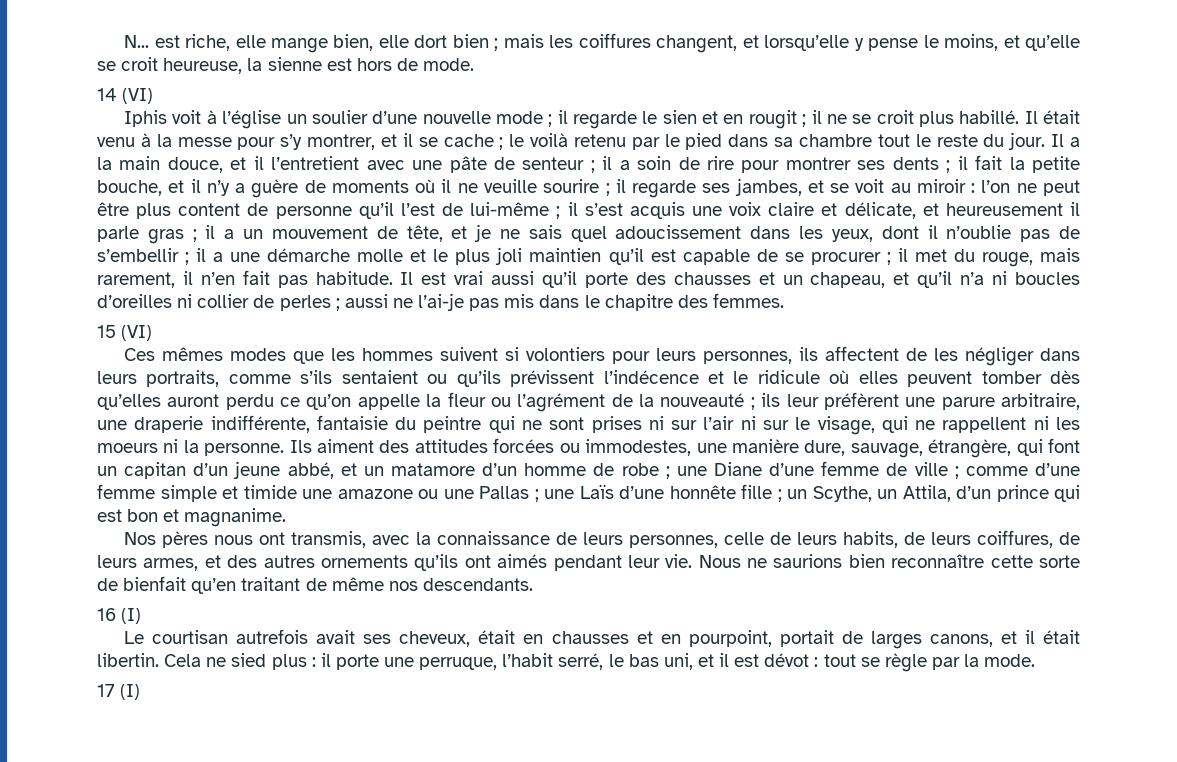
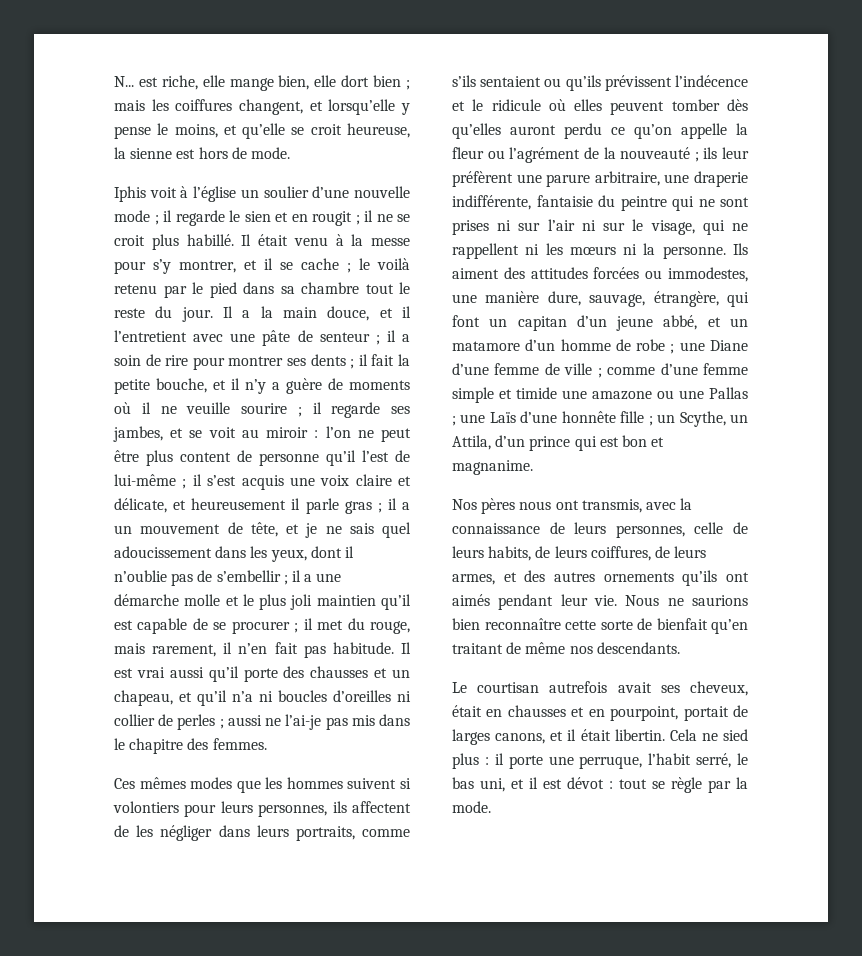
- 14 (VI)
- 15 (VI)
- ils leur préfèrent une parure arbitraire, une draperie indifférente, fantaisie du peintre qui ne sont prises ni sur l’air ni sur le visage, qui ne rappellent ni les moeurs ni la personne.
+ ils leur préfèrent une parure arbitraire, une draperie indifférente, fantaisie du peintre qui ne sont prises ni sur l’air ni sur le visage, qui ne rappellent ni les mœurs ni la personne.
- 16 (I)
- 17 (I)

